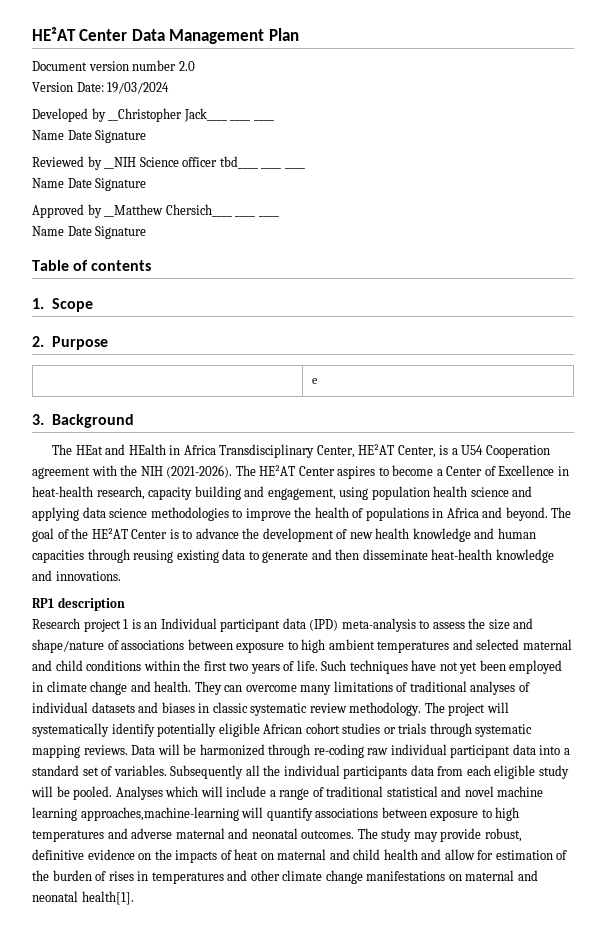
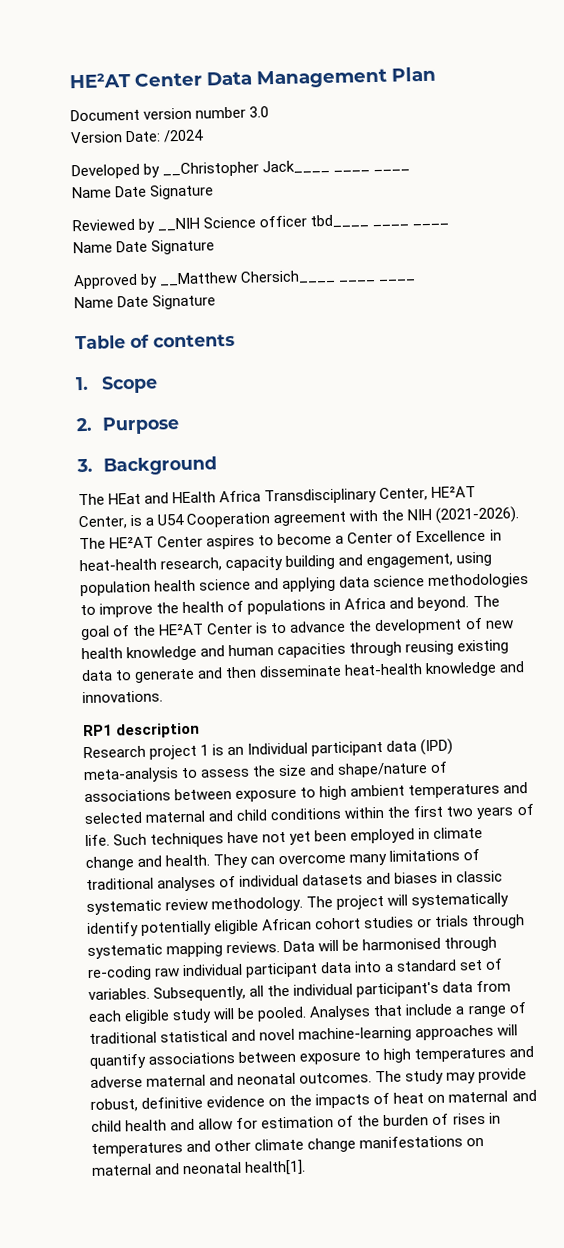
- Document version number 2.0
+ Document version number 3.0
- Version Date: 19/03/2024
+ Version Date: /2024
- | e
- The HEat and HEalth in Africa Transdisciplinary Center, HE²AT Center, is a U54 Cooperation agreement with the NIH (2021-2026).
+ The HEat and HEalth Africa Transdisciplinary Center, HE²AT Center, is a U54 Cooperation agreement with the NIH (2021-2026).
- Data will be harmonized through re-coding raw individual participant data into a standard set of variables.
+ Data will be harmonised through re-coding raw individual participant data into a standard set of variables.
- Subsequently all the individual participants data from each eligible study will be pooled.
+ Subsequently, all the individual participant's data from each eligible study will be pooled.
- Analyses which will include a range of traditional statistical and novel machine learning approaches,machine-learning will quantify associations between exposure to high temperatures and adverse maternal and neonatal outcomes.
+ Analyses that include a range of traditional statistical and novel machine-learning approaches will quantify associations between exposure to high temperatures and adverse maternal and neonatal outcomes.

